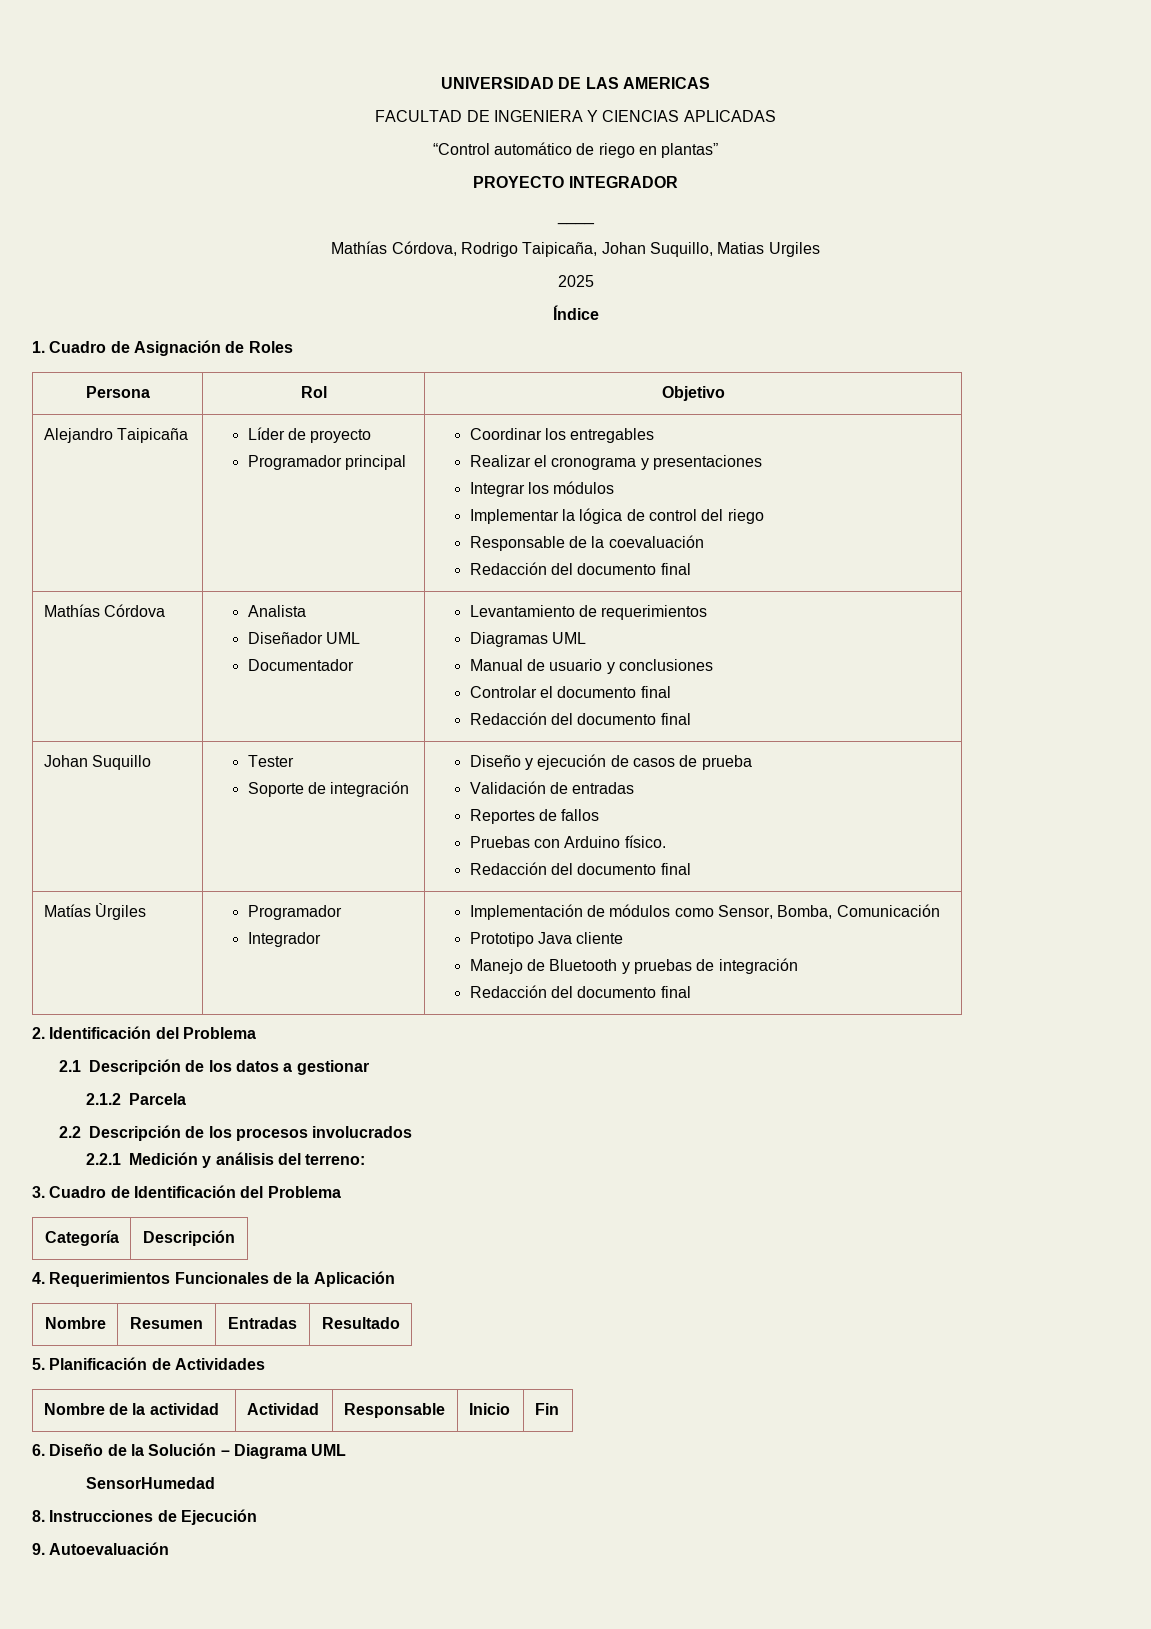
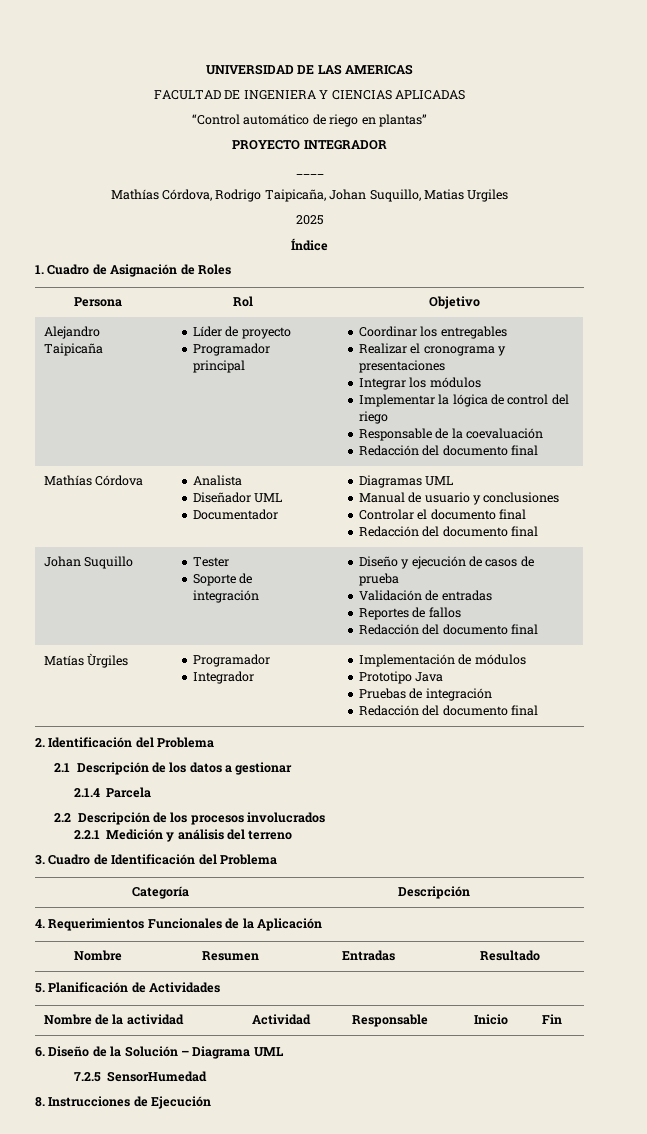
  Mathías Córdova | Analista
  Diseñador UML
- Documentador | Levantamiento de requerimientos
- Diagramas UML
+ Documentador | Diagramas UML
  Johan Suquillo | Tester
  Soporte de integración | Diseño y ejecución de casos de prueba
  Validación de entradas
  Reportes de fallos
- Pruebas con Arduino físico.
  Matías Ùrgiles | Programador
- Integrador | Implementación de módulos como Sensor, Bomba, Comunicación
- Prototipo Java cliente
- Manejo de Bluetooth y pruebas de integración
+ Integrador | Implementación de módulos
+ Prototipo Java
+ Pruebas de integración
- 2.1.2 Parcela
+ 2.1.4 Parcela
- 2.2.1 Medición y análisis del terreno:
+ 2.2.1 Medición y análisis del terreno
- SensorHumedad
+ 7.2.5 SensorHumedad
- 9. Autoevaluación

